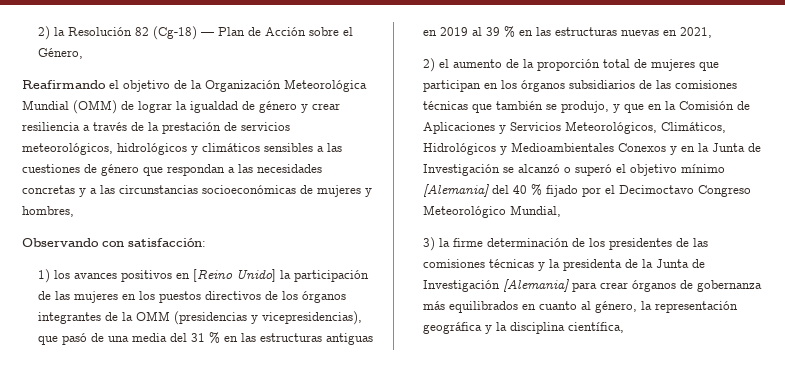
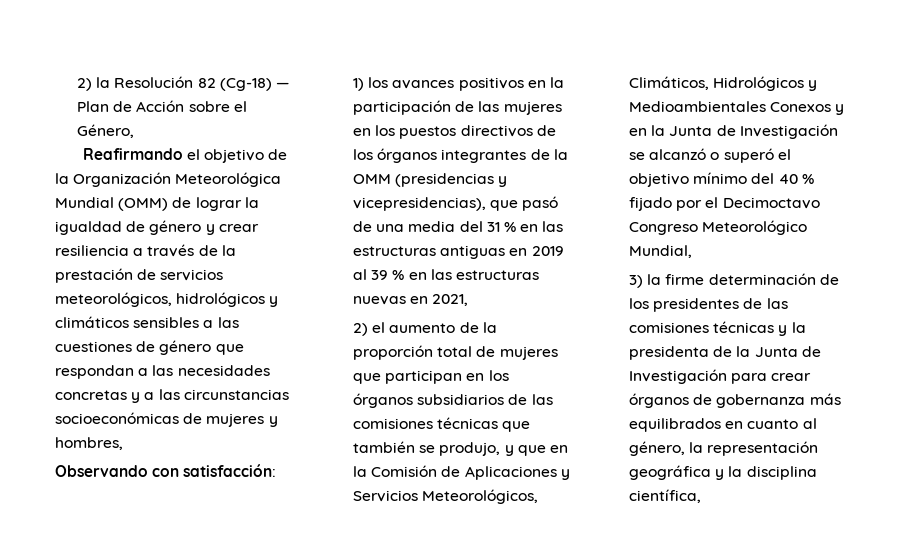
- 1) los avances positivos en [Reino Unido] la participación de las mujeres en los puestos directivos de los órganos integrantes de la OMM (presidencias y vicepresidencias), que pasó de una media del 31 % en las estructuras antiguas en 2019 al 39 % en las estructuras nuevas en 2021,
+ 1) los avances positivos en la participación de las mujeres en los puestos directivos de los órganos integrantes de la OMM (presidencias y vicepresidencias), que pasó de una media del 31 % en las estructuras antiguas en 2019 al 39 % en las estructuras nuevas en 2021,
- 2) el aumento de la proporción total de mujeres que participan en los órganos subsidiarios de las comisiones técnicas que también se produjo, y que en la Comisión de Aplicaciones y Servicios Meteorológicos, Climáticos, Hidrológicos y Medioambientales Conexos y en la Junta de Investigación se alcanzó o superó el objetivo mínimo [Alemania] del 40 % fijado por el Decimoctavo Congreso Meteorológico Mundial,
+ 2) el aumento de la proporción total de mujeres que participan en los órganos subsidiarios de las comisiones técnicas que también se produjo, y que en la Comisión de Aplicaciones y Servicios Meteorológicos, Climáticos, Hidrológicos y Medioambientales Conexos y en la Junta de Investigación se alcanzó o superó el objetivo mínimo del 40 % fijado por el Decimoctavo Congreso Meteorológico Mundial,
- 3) la firme determinación de los presidentes de las comisiones técnicas y la presidenta de la Junta de Investigación [Alemania] para crear órganos de gobernanza más equilibrados en cuanto al género, la representación geográfica y la disciplina científica,
+ 3) la firme determinación de los presidentes de las comisiones técnicas y la presidenta de la Junta de Investigación para crear órganos de gobernanza más equilibrados en cuanto al género, la representación geográfica y la disciplina científica,

